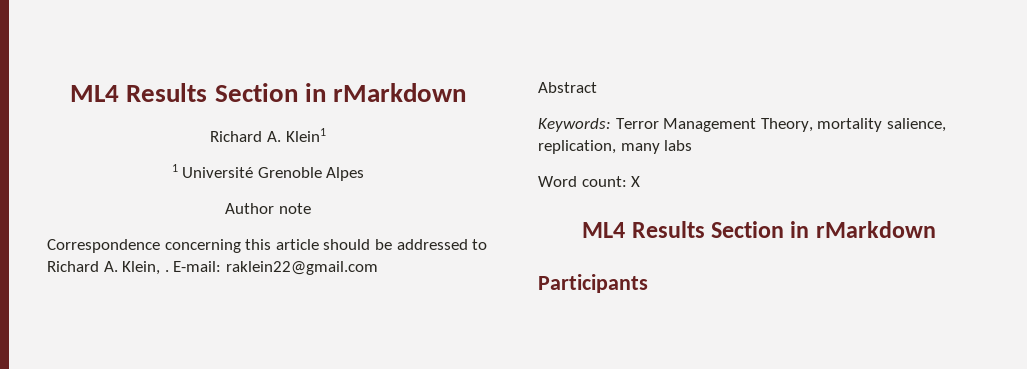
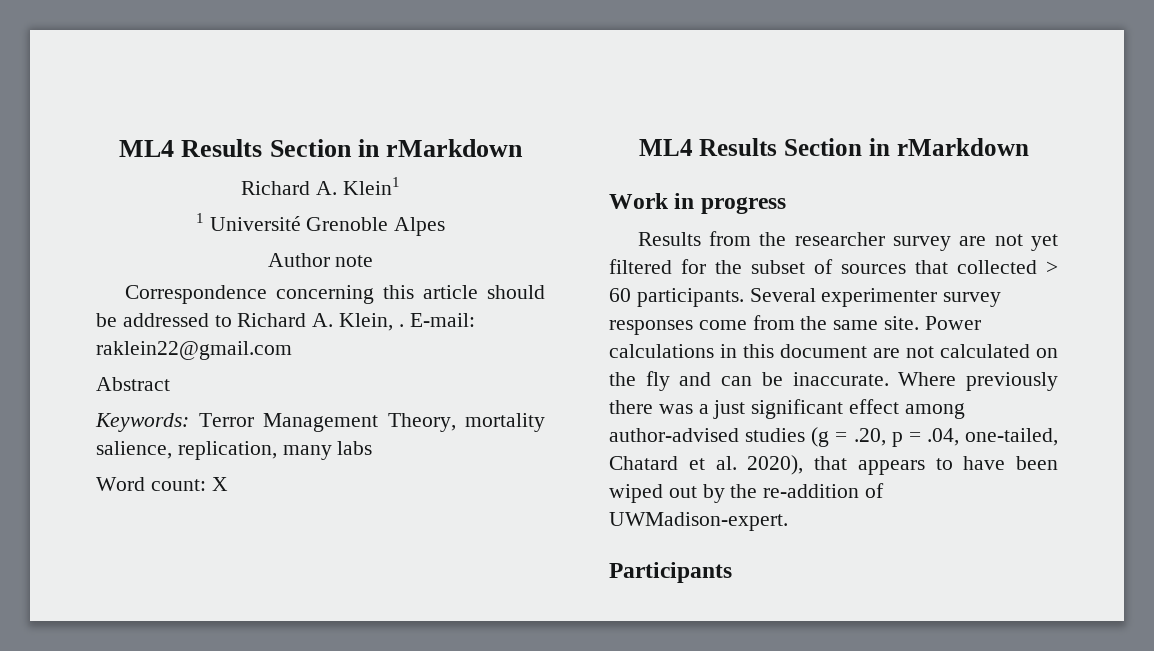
+ Work in progress
+ Results from the researcher survey are not yet filtered for the subset of sources that collected > 60 participants. Several experimenter survey responses come from the same site. Power calculations in this document are not calculated on the fly and can be inaccurate. Where previously there was a just significant effect among author-advised studies (g = .20, p = .04, one-tailed, Chatard et al. 2020), that appears to have been wiped out by the re-addition of UWMadison-expert.

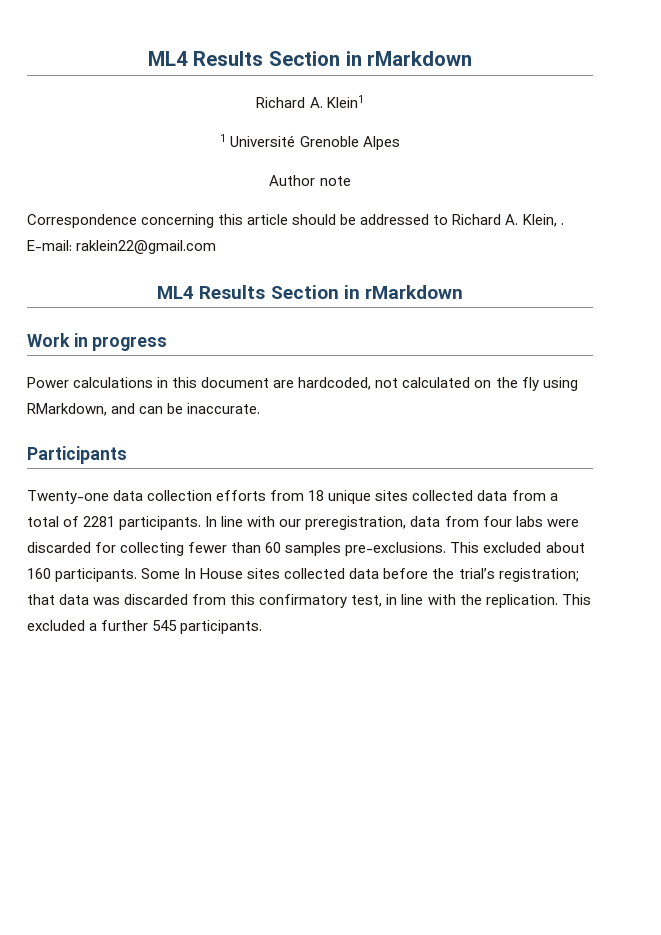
- Abstract
- Keywords: Terror Management Theory, mortality salience, replication, many labs
- Word count: X
- Results from the researcher survey are not yet filtered for the subset of sources that collected > 60 participants. Several experimenter survey responses come from the same site. Power calculations in this document are not calculated on the fly and can be inaccurate. Where previously there was a just significant effect among author-advised studies (g = .20, p = .04, one-tailed, Chatard et al. 2020), that appears to have been wiped out by the re-addition of UWMadison-expert.
+ Power calculations in this document are hardcoded, not calculated on the fly using RMarkdown, and can be inaccurate.
  Participants
+ Twenty-one data collection efforts from 18 unique sites collected data from a total of 2281 participants. In line with our preregistration, data from four labs were discarded for collecting fewer than 60 samples pre-exclusions. This excluded about 160 participants. Some In House sites collected data before the trial’s registration; that data was discarded from this confirmatory test, in line with the replication. This excluded a further 545 participants.

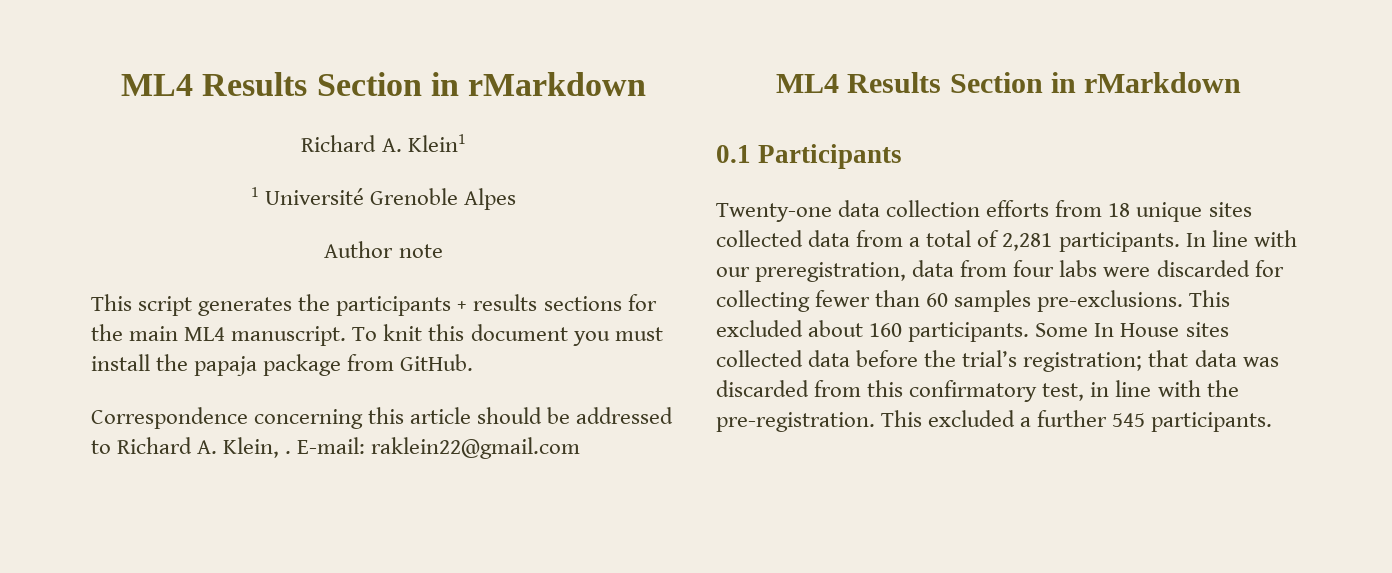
+ This script generates the participants + results sections for the main ML4 manuscript. To knit this document you must install the papaja package from GitHub.
- Work in progress
- Power calculations in this document are hardcoded, not calculated on the fly using RMarkdown, and can be inaccurate.
- Participants
+ 0.1 Participants
- Twenty-one data collection efforts from 18 unique sites collected data from a total of 2281 participants.
+ Twenty-one data collection efforts from 18 unique sites collected data from a total of 2,281 participants.
- Some In House sites collected data before the trial’s registration; that data was discarded from this confirmatory test, in line with the replication.
+ Some In House sites collected data before the trial’s registration; that data was discarded from this confirmatory test, in line with the pre-registration.

